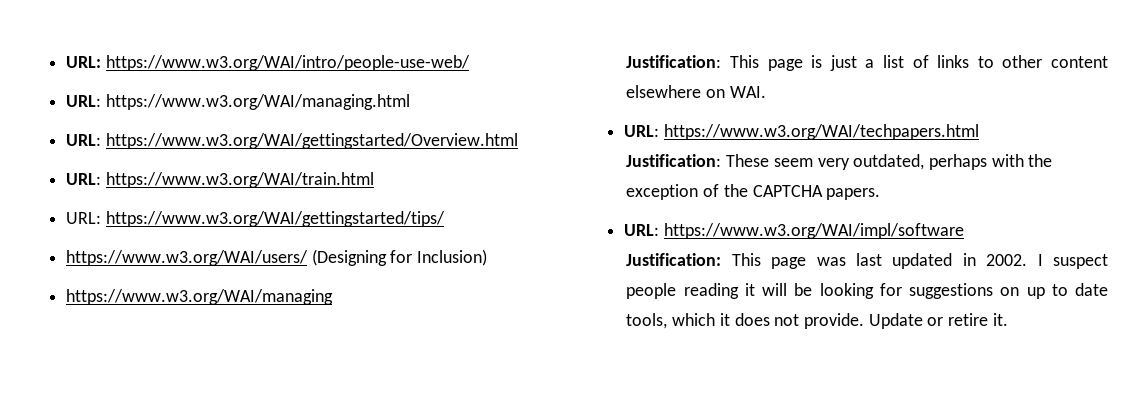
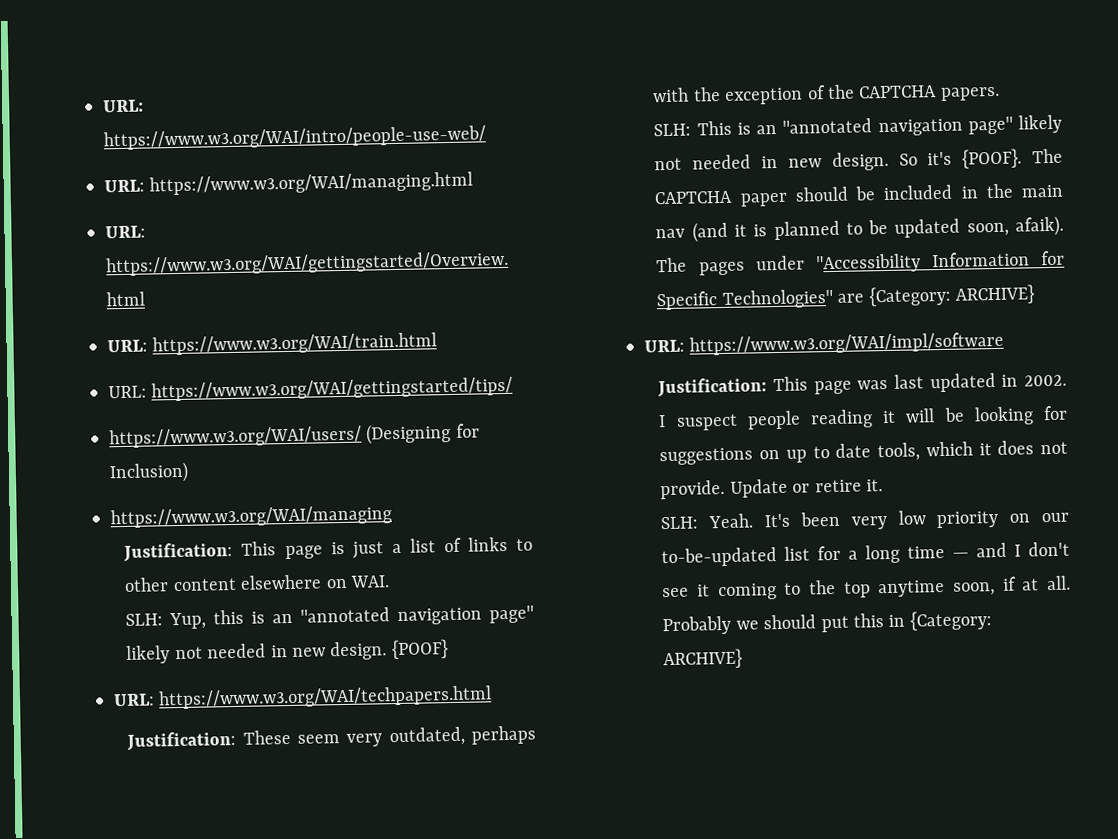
+ SLH: Yup, this is an "annotated navigation page" likely not needed in new design. {POOF}
+ SLH: This is an "annotated navigation page" likely not needed in new design. So it's {POOF}. The CAPTCHA paper should be included in the main nav (and it is planned to be updated soon, afaik). The pages under "Accessibility Information for Specific Technologies" are {Category: ARCHIVE}
+ SLH: Yeah. It's been very low priority on our to-be-updated list for a long time — and I don't see it coming to the top anytime soon, if at all. Probably we should put this in {Category: ARCHIVE}

